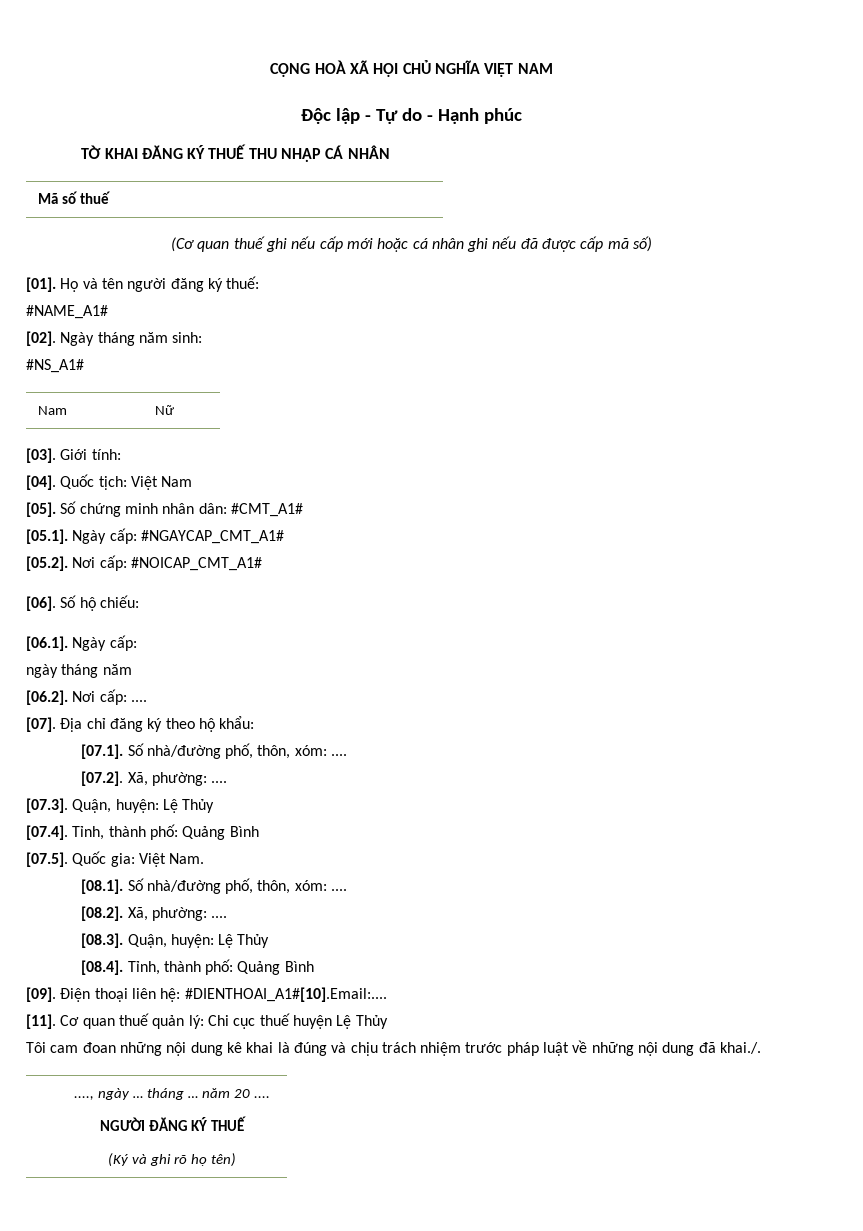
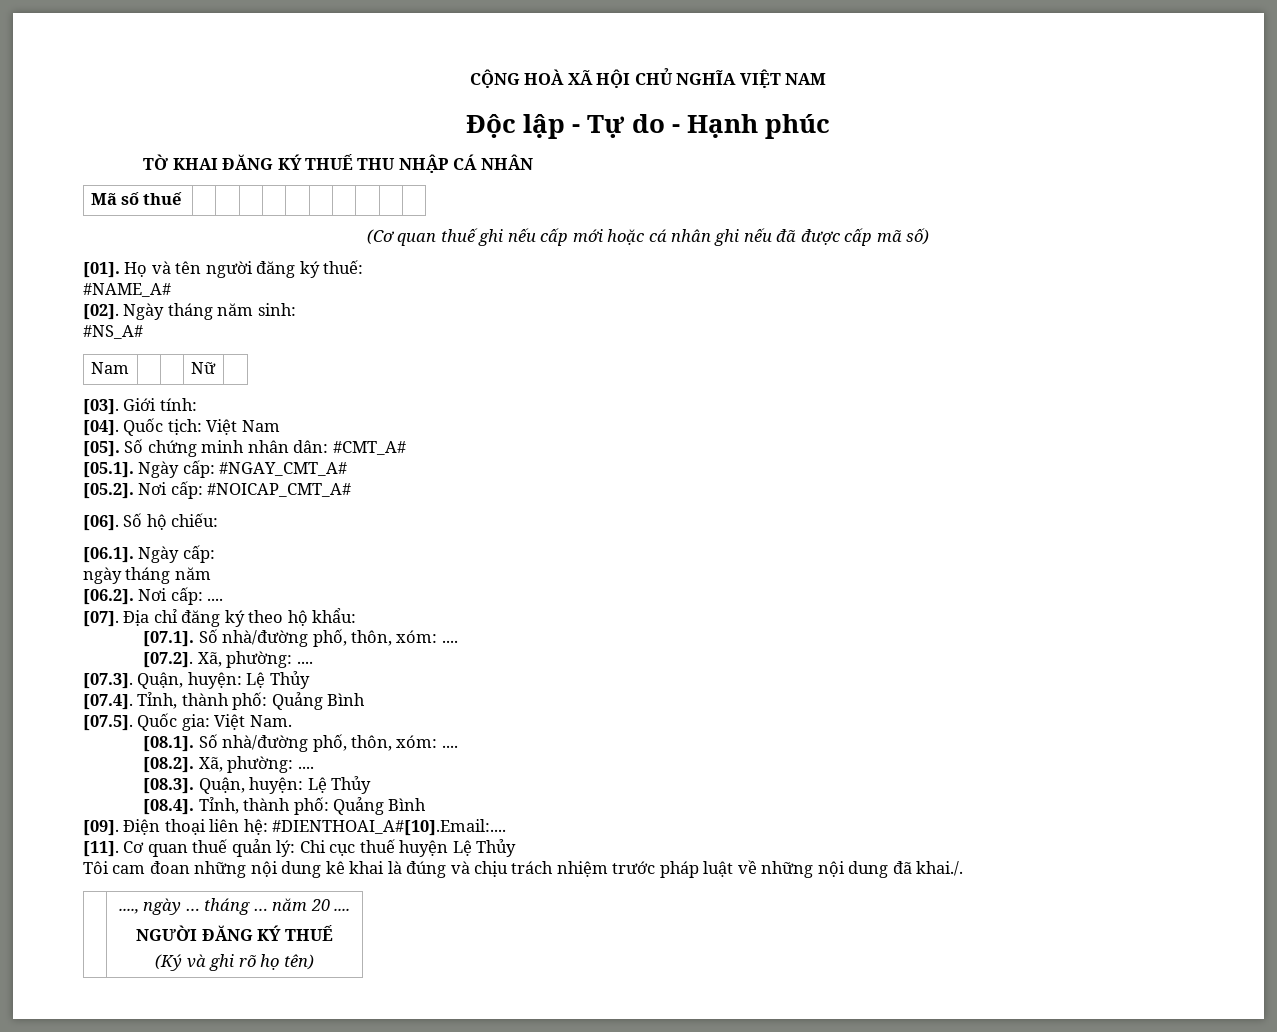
- #NAME_A1#
+ #NAME_A#
- #NS_A1#
+ #NS_A#
- Số chứng minh nhân dân: #CMT_A1#
+ Số chứng minh nhân dân: #CMT_A#
- [05.1]. Ngày cấp: #NGAYCAP_CMT_A1#
+ [05.1]. Ngày cấp: #NGAY_CMT_A#
- [05.2]. Nơi cấp: #NOICAP_CMT_A1#
+ [05.2]. Nơi cấp: #NOICAP_CMT_A#
- Điện thoại liên hệ: #DIENTHOAI_A1#[10].Email:....
+ Điện thoại liên hệ: #DIENTHOAI_A#[10].Email:....

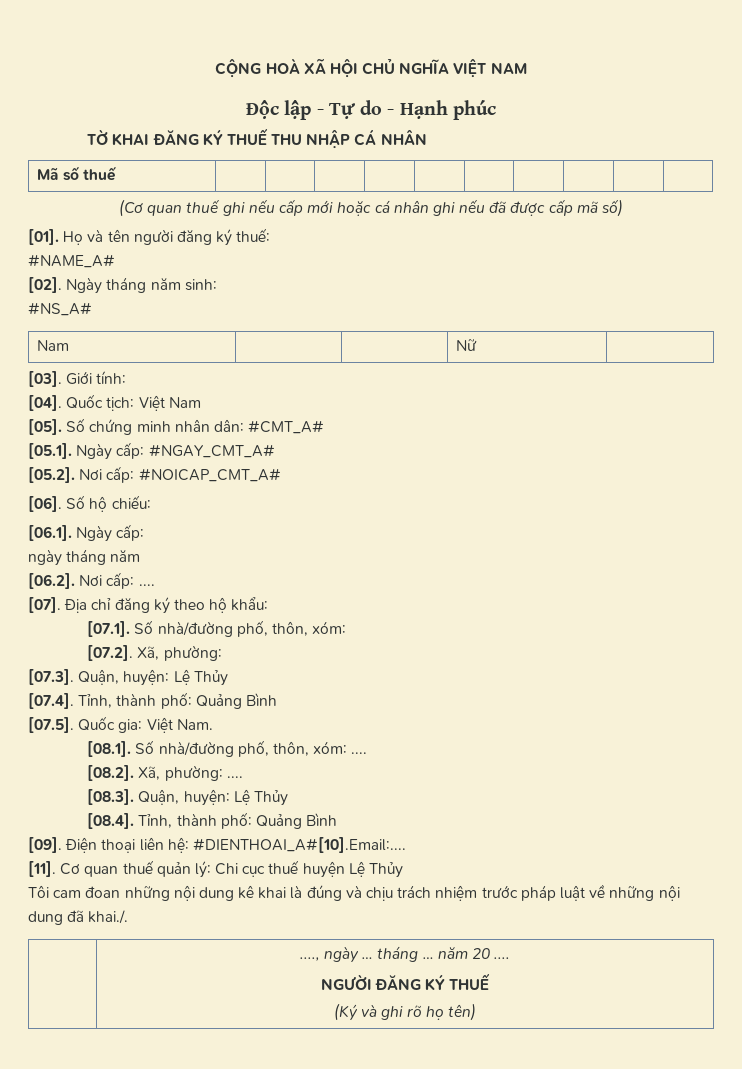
- [07.1]. Số nhà/đường phố, thôn, xóm: ....
+ [07.1]. Số nhà/đường phố, thôn, xóm:
- [07.2]. Xã, phường: ....
+ [07.2]. Xã, phường:

